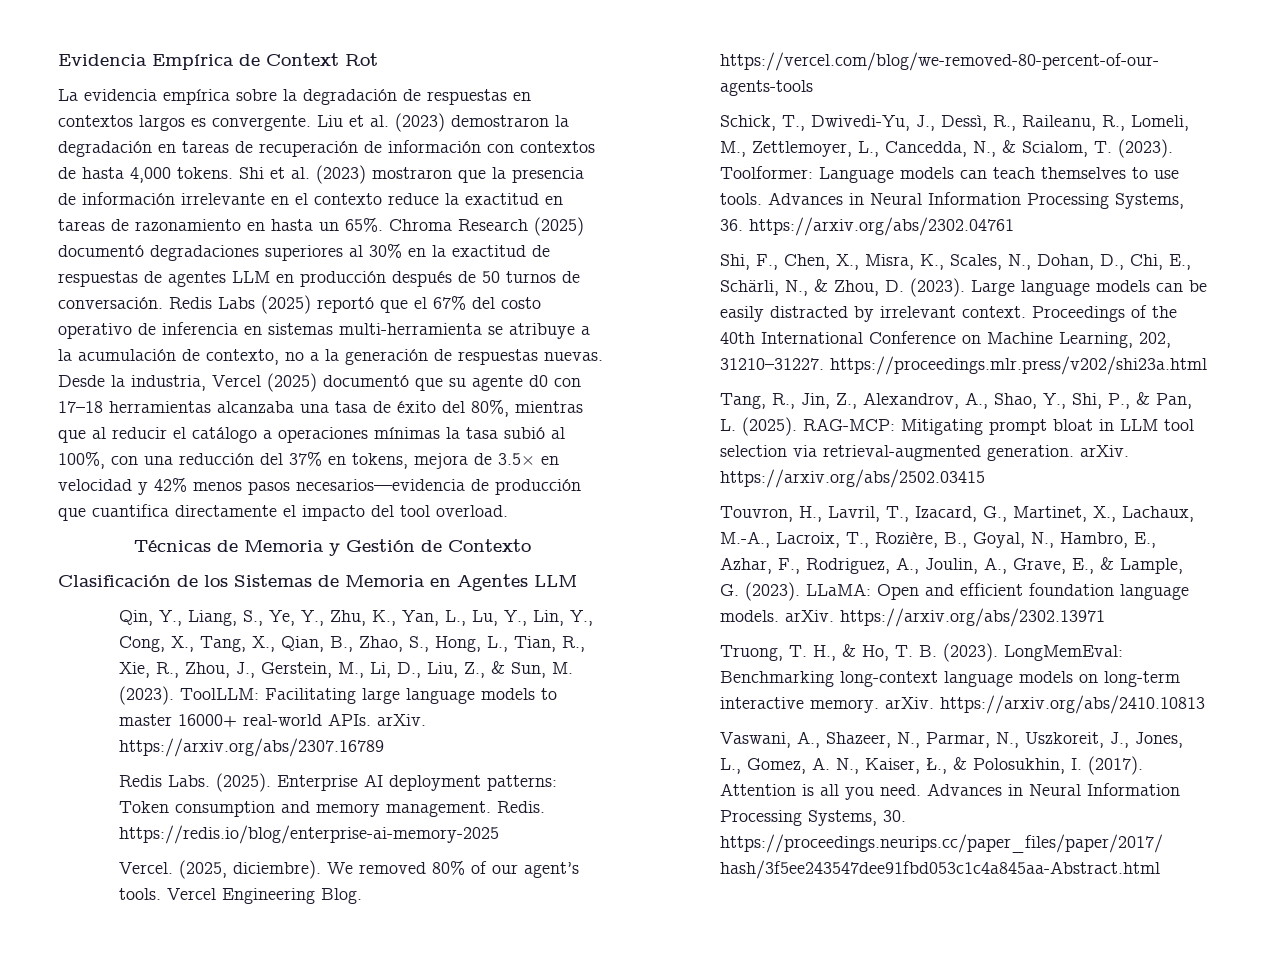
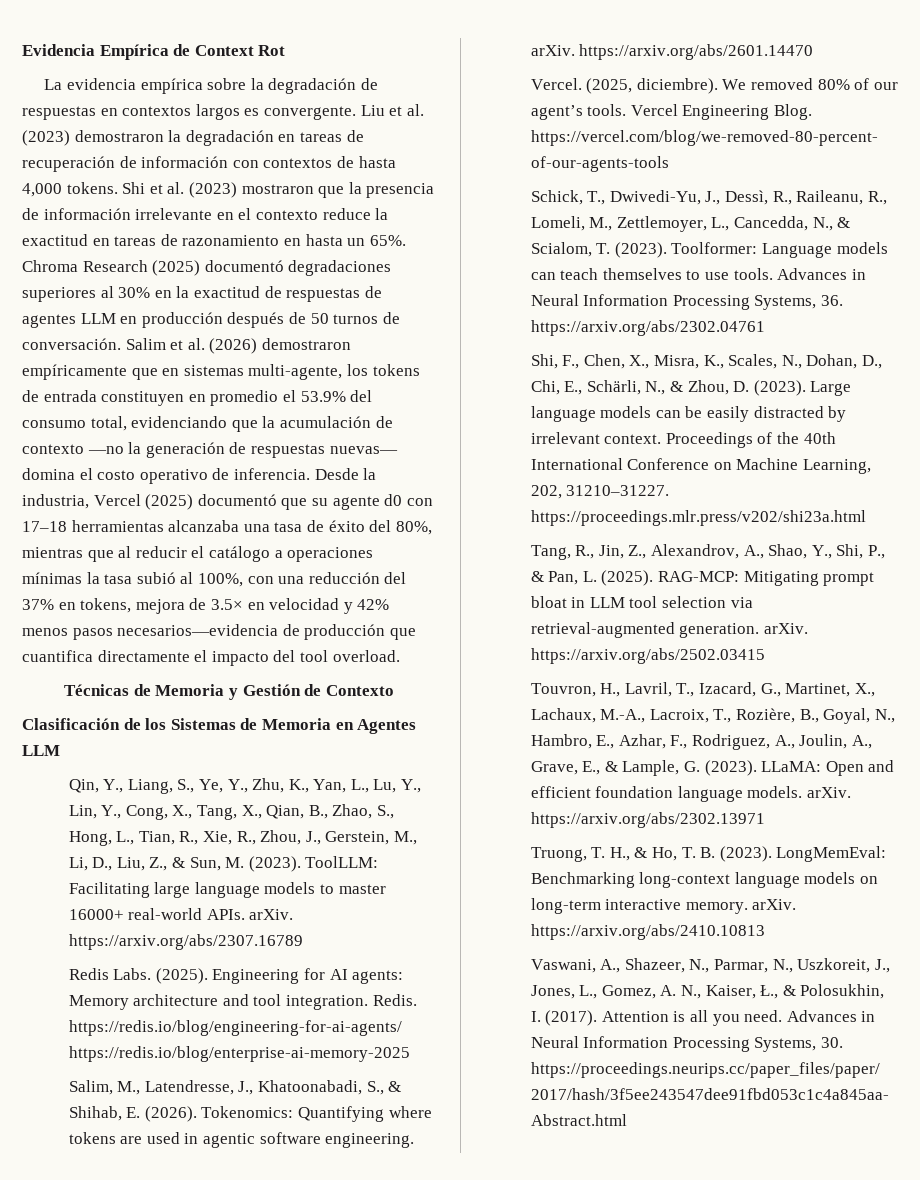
- Redis Labs (2025) reportó que el 67% del costo operativo de inferencia en sistemas multi-herramienta se atribuye a la acumulación de contexto, no a la generación de respuestas nuevas.
+ Salim et al. (2026) demostraron empíricamente que en sistemas multi-agente, los tokens de entrada constituyen en promedio el 53.9% del consumo total, evidenciando que la acumulación de contexto —no la generación de respuestas nuevas— domina el costo operativo de inferencia.
- Enterprise AI deployment patterns: Token consumption and memory management. Redis. https://redis.io/blog/enterprise-ai-memory-2025
+ Engineering for AI agents: Memory architecture and tool integration. Redis. https://redis.io/blog/engineering-for-ai-agents/ https://redis.io/blog/enterprise-ai-memory-2025
+ Salim, M., Latendresse, J., Khatoonabadi, S., & Shihab, E. (2026). Tokenomics: Quantifying where tokens are used in agentic software engineering. arXiv. https://arxiv.org/abs/2601.14470

